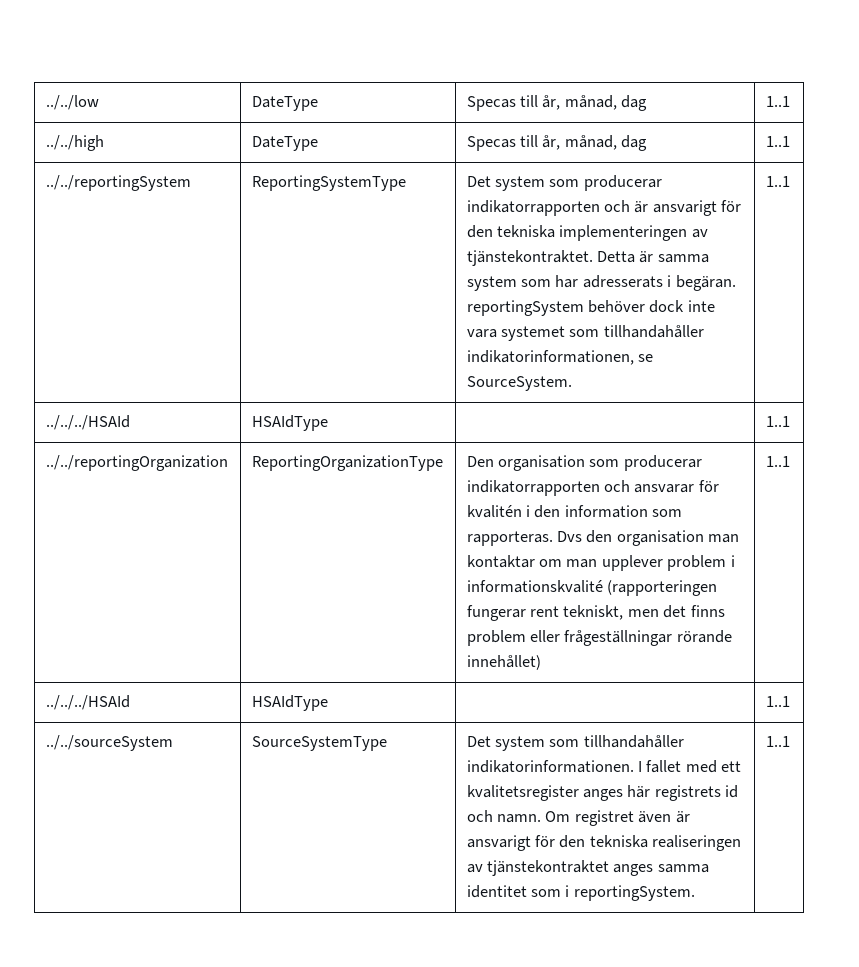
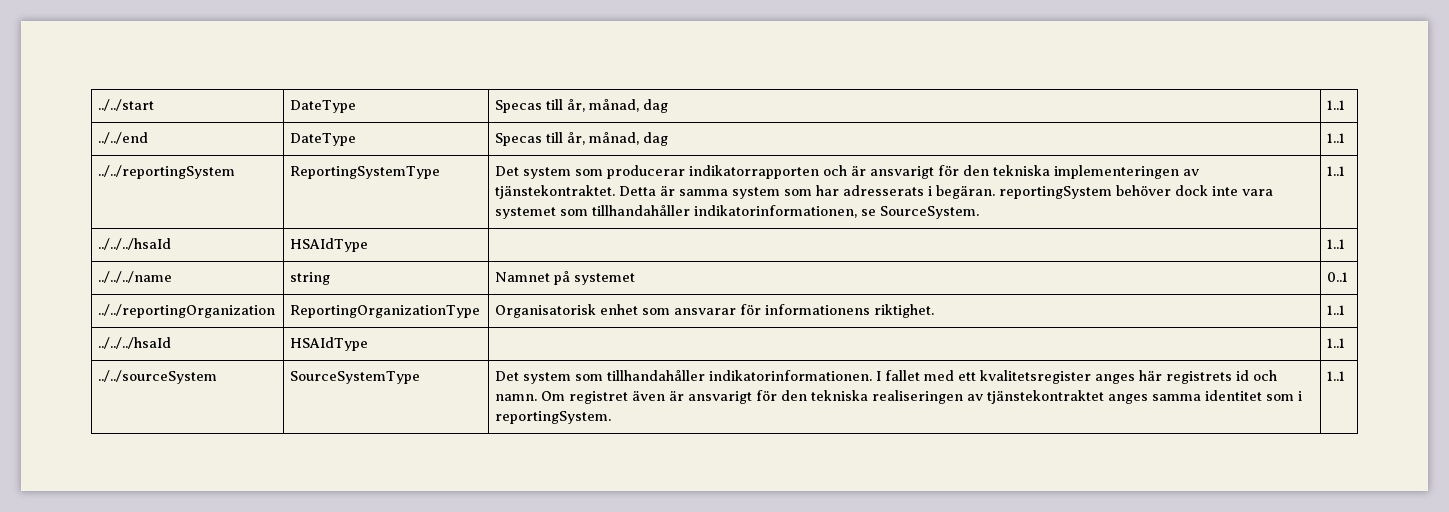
- ../../low | DateType | Specas till år, månad, dag | 1..1
- ../../high | DateType | Specas till år, månad, dag | 1..1
+ ../../start | DateType | Specas till år, månad, dag | 1..1
+ ../../end | DateType | Specas till år, månad, dag | 1..1
  ../../reportingSystem | ReportingSystemType | Det system som producerar indikatorrapporten och är ansvarigt för den tekniska implementeringen av tjänstekontraktet. Detta är samma system som har adresserats i begäran. reportingSystem behöver dock inte vara systemet som tillhandahåller indikatorinformationen, se SourceSystem. | 1..1
- ../../../HSAId | HSAIdType | | 1..1
- ../../reportingOrganization | ReportingOrganizationType | Den organisation som producerar indikatorrapporten och ansvarar för kvalitén i den information som rapporteras. Dvs den organisation man kontaktar om man upplever problem i informationskvalité (rapporteringen fungerar rent tekniskt, men det finns problem eller frågeställningar rörande innehållet) | 1..1
- ../../../HSAId | HSAIdType | | 1..1
+ ../../../hsaId | HSAIdType | | 1..1
+ ../../../name | string | Namnet på systemet | 0..1
+ ../../reportingOrganization | ReportingOrganizationType | Organisatorisk enhet som ansvarar för informationens riktighet. | 1..1
+ ../../../hsaId | HSAIdType | | 1..1

